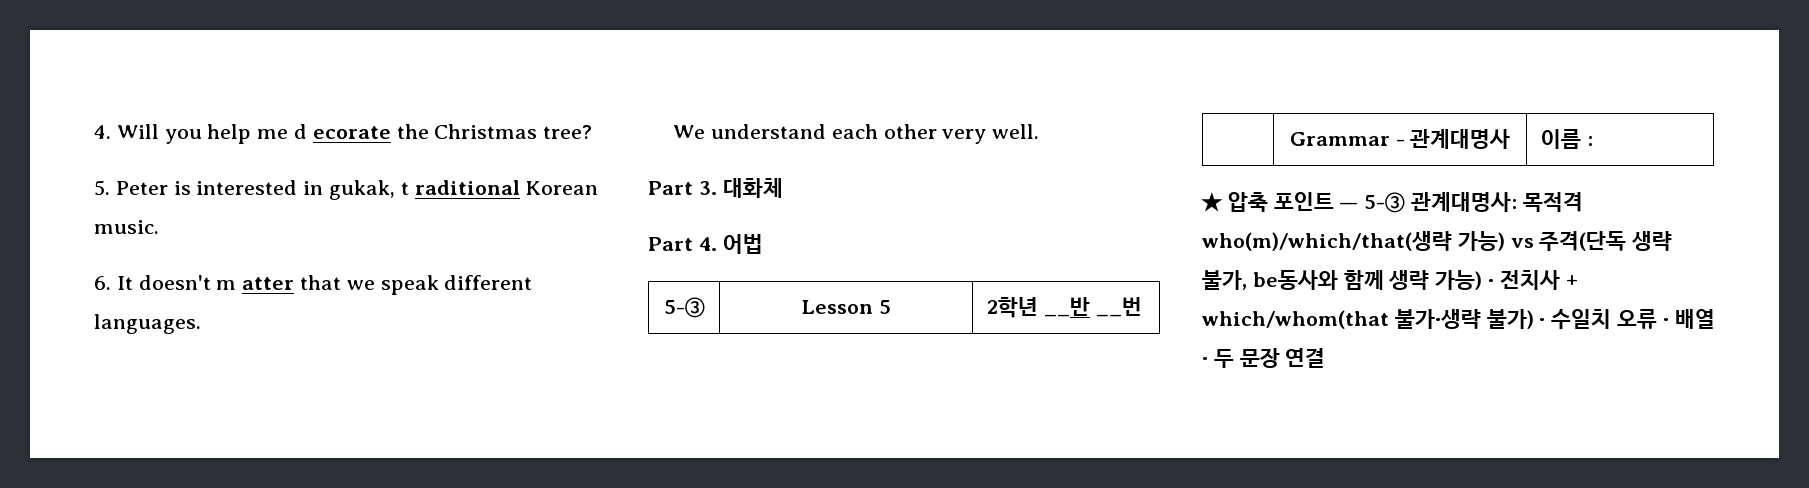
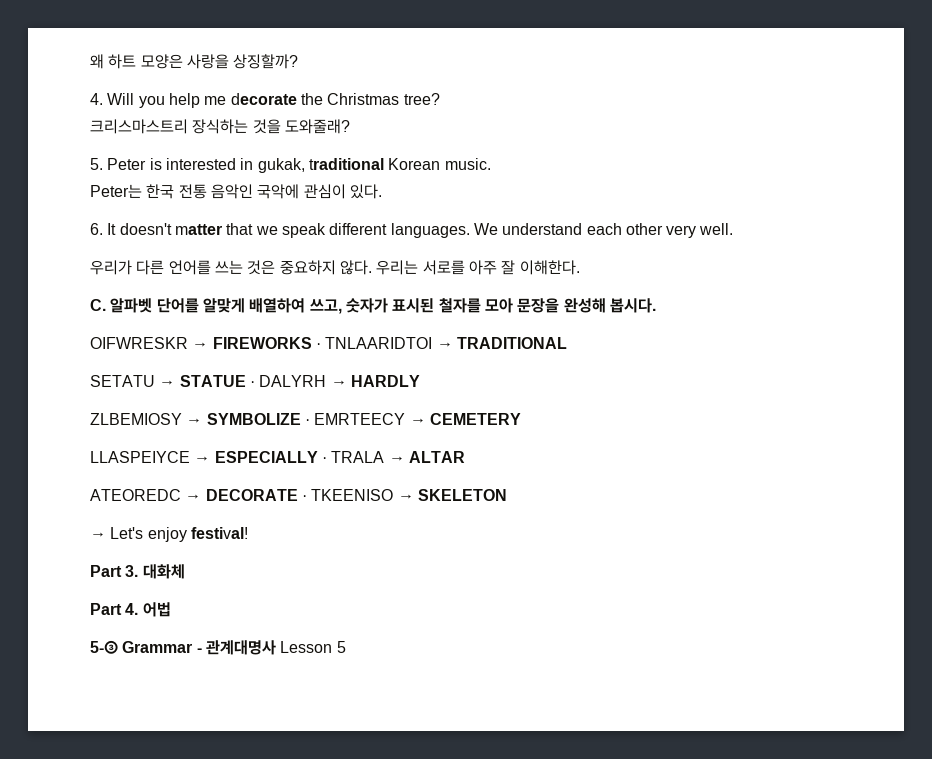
+ 왜 하트 모양은 사랑을 상징할까?
- 4. Will you help me d ecorate the Christmas tree?
+ 4. Will you help me decorate the Christmas tree?
+ 크리스마스트리 장식하는 것을 도와줄래?
- 5. Peter is interested in gukak, t raditional Korean music.
+ 5. Peter is interested in gukak, traditional Korean music.
+ Peter는 한국 전통 음악인 국악에 관심이 있다.
- 6. It doesn't m atter that we speak different languages.
- We understand each other very well.
+ 6. It doesn't matter that we speak different languages. We understand each other very well.
+ 우리가 다른 언어를 쓰는 것은 중요하지 않다. 우리는 서로를 아주 잘 이해한다.
+ C. 알파벳 단어를 알맞게 배열하여 쓰고, 숫자가 표시된 철자를 모아 문장을 완성해 봅시다.
+ OIFWRESKR → FIREWORKS · TNLAARIDTOI → TRADITIONAL
+ SETATU → STATUE · DALYRH → HARDLY
+ ZLBEMIOSY → SYMBOLIZE · EMRTEECY → CEMETERY
+ LLASPEIYCE → ESPECIALLY · TRALA → ALTAR
+ ATEOREDC → DECORATE · TKEENISO → SKELETON
+ → Let's enjoy festival!
- 5-③ | Lesson 5 | 2학년 __반 __번
- | Grammar - 관계대명사 | 이름 :
- ★ 압축 포인트 — 5-③ 관계대명사: 목적격 who(m)/which/that(생략 가능) vs 주격(단독 생략 불가, be동사와 함께 생략 가능) · 전치사 + which/whom(that 불가·생략 불가) · 수일치 오류 · 배열 · 두 문장 연결
+ 5-③ Grammar - 관계대명사 Lesson 5

